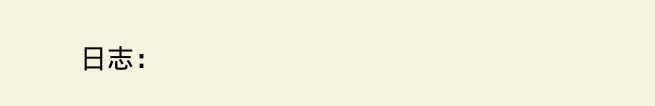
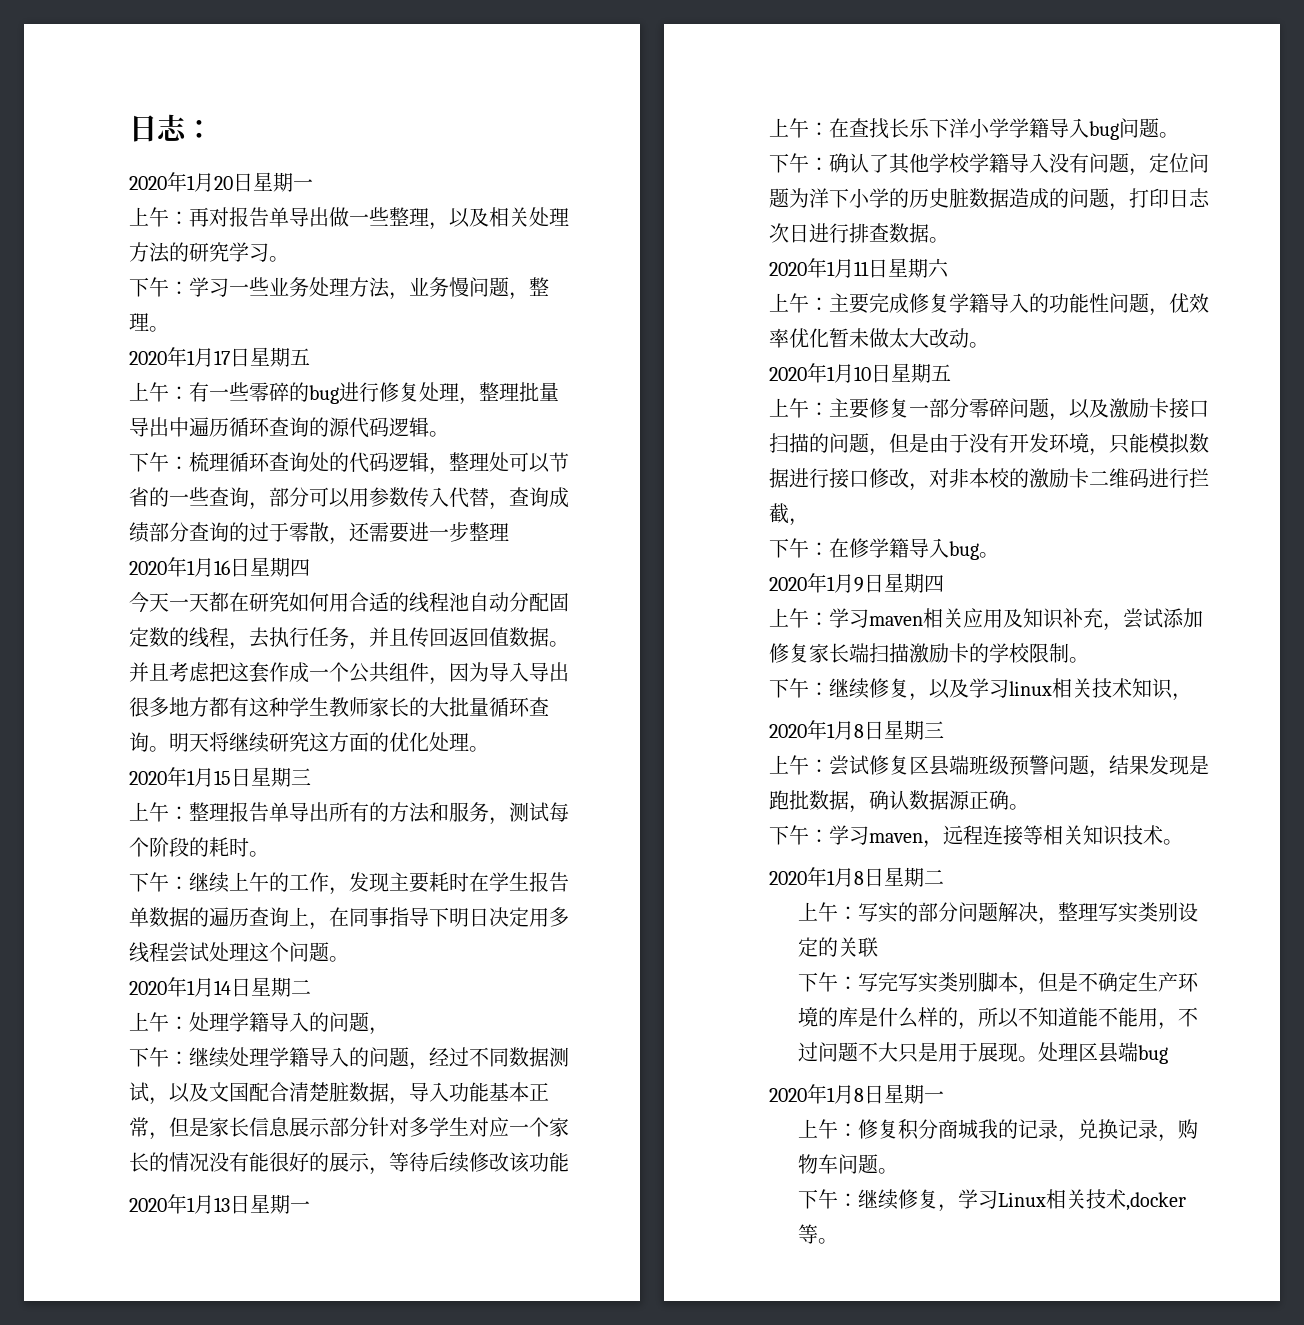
+ 2020年1月20日星期一
+ 上午：再对报告单导出做一些整理，以及相关处理方法的研究学习。
+ 下午：学习一些业务处理方法，业务慢问题，整理。
+ 2020年1月17日星期五
+ 上午：有一些零碎的bug进行修复处理，整理批量导出中遍历循环查询的源代码逻辑。
+ 下午：梳理循环查询处的代码逻辑，整理处可以节省的一些查询，部分可以用参数传入代替，查询成绩部分查询的过于零散，还需要进一步整理
+ 2020年1月16日星期四
+ 今天一天都在研究如何用合适的线程池自动分配固定数的线程，去执行任务，并且传回返回值数据。并且考虑把这套作成一个公共组件，因为导入导出很多地方都有这种学生教师家长的大批量循环查询。明天将继续研究这方面的优化处理。
+ 2020年1月15日星期三
+ 上午：整理报告单导出所有的方法和服务，测试每个阶段的耗时。
+ 下午：继续上午的工作，发现主要耗时在学生报告单数据的遍历查询上，在同事指导下明日决定用多线程尝试处理这个问题。
+ 2020年1月14日星期二
+ 上午：处理学籍导入的问题，
+ 下午：继续处理学籍导入的问题，经过不同数据测试，以及文国配合清楚脏数据，导入功能基本正常，但是家长信息展示部分针对多学生对应一个家长的情况没有能很好的展示，等待后续修改该功能
+ 2020年1月13日星期一
+ 上午：在查找长乐下洋小学学籍导入bug问题。
+ 下午：确认了其他学校学籍导入没有问题，定位问题为洋下小学的历史脏数据造成的问题，打印日志次日进行排查数据。
+ 2020年1月11日星期六
+ 上午：主要完成修复学籍导入的功能性问题，优效率优化暂未做太大改动。
+ 2020年1月10日星期五
+ 上午：主要修复一部分零碎问题，以及激励卡接口扫描的问题，但是由于没有开发环境，只能模拟数据进行接口修改，对非本校的激励卡二维码进行拦截，
+ 下午：在修学籍导入bug。
+ 2020年1月9日星期四
+ 上午：学习maven相关应用及知识补充，尝试添加修复家长端扫描激励卡的学校限制。
+ 下午：继续修复，以及学习linux相关技术知识，
+ 2020年1月8日星期三
+ 上午：尝试修复区县端班级预警问题，结果发现是跑批数据，确认数据源正确。
+ 下午：学习maven，远程连接等相关知识技术。
+ 2020年1月8日星期二
+ 上午：写实的部分问题解决，整理写实类别设定的关联
+ 下午：写完写实类别脚本，但是不确定生产环境的库是什么样的，所以不知道能不能用，不过问题不大只是用于展现。处理区县端bug
+ 2020年1月8日星期一
+ 上午：修复积分商城我的记录，兑换记录，购物车问题。
+ 下午：继续修复，学习Linux相关技术,docker等。

